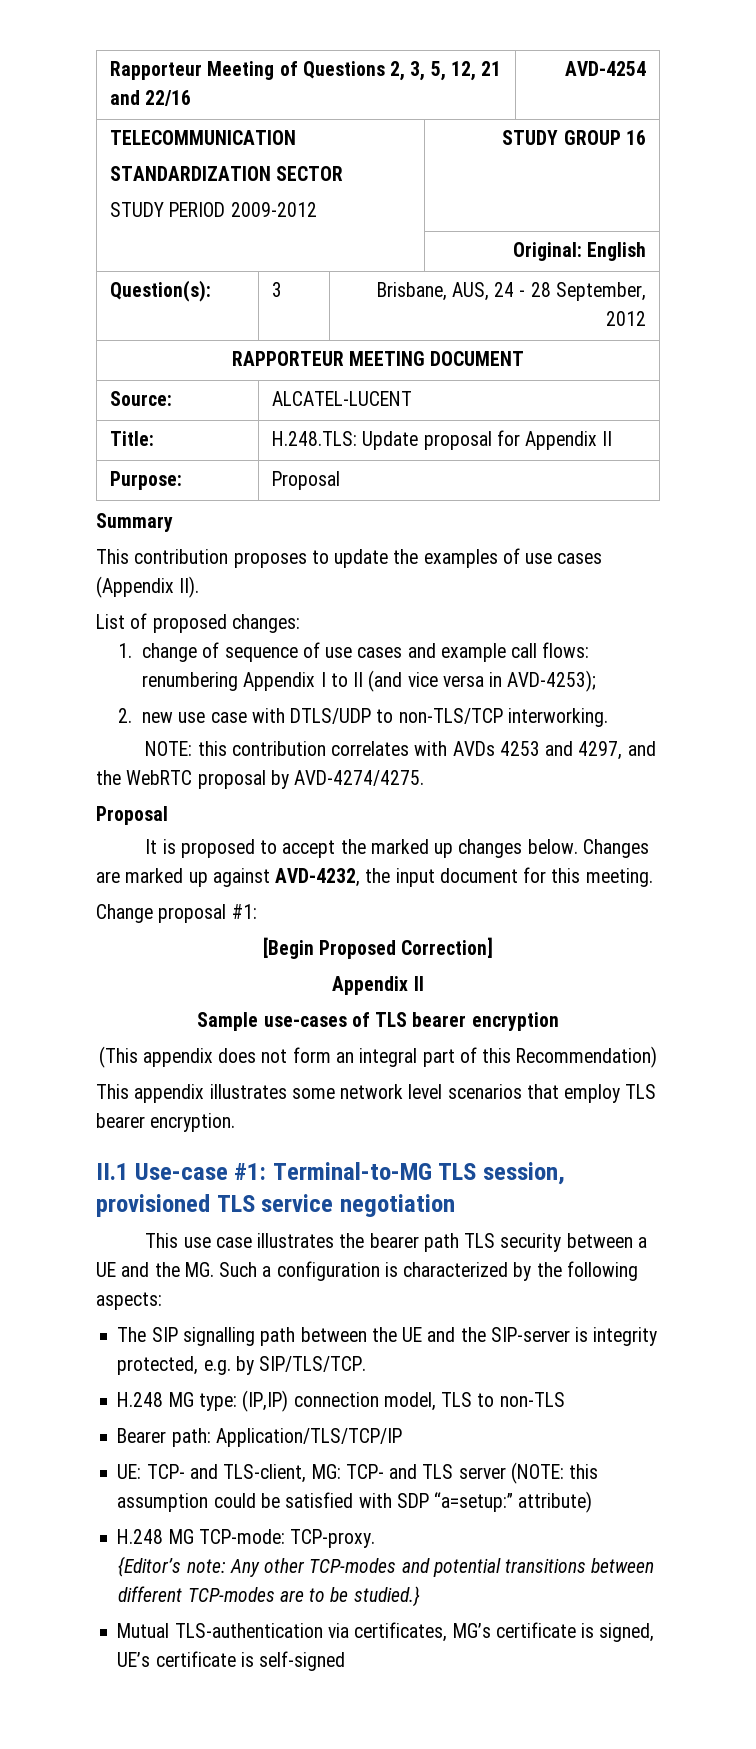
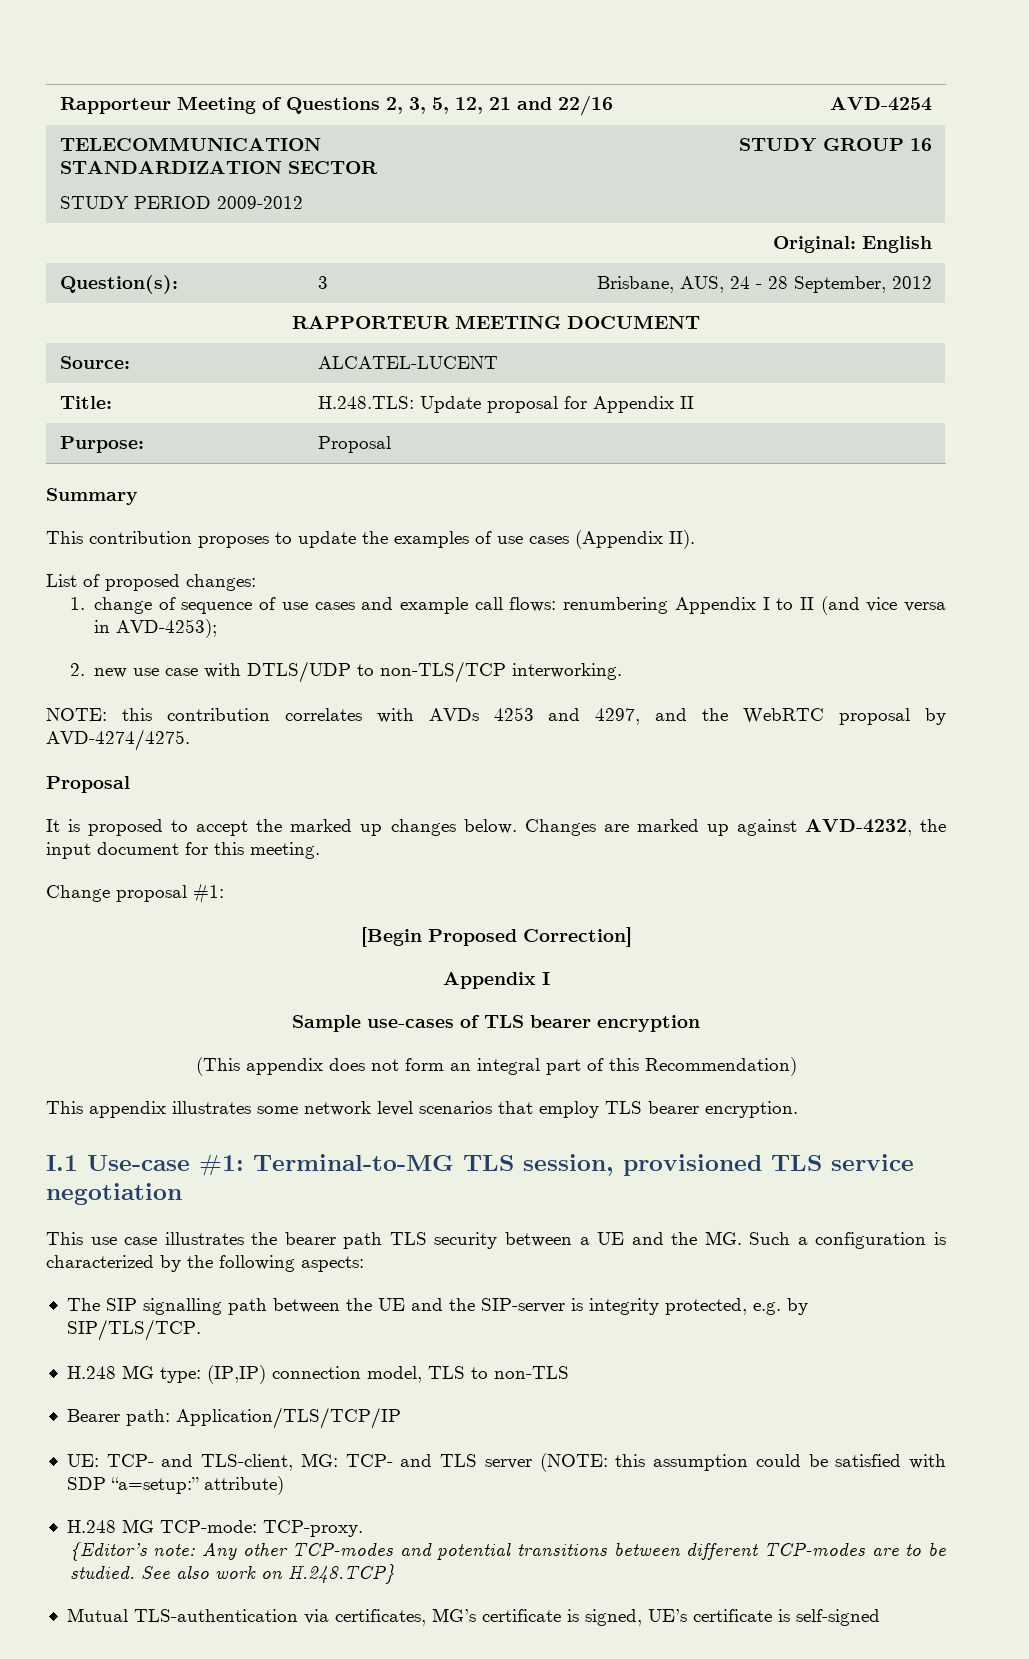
  [Begin Proposed Correction]
- Appendix II
+ Appendix I
- II.1 Use-case #1: Terminal-to-MG TLS session, provisioned TLS service negotiation
+ I.1 Use-case #1: Terminal-to-MG TLS session, provisioned TLS service negotiation
- {Editor’s note: Any other TCP-modes and potential transitions between different TCP-modes are to be studied.}
+ {Editor’s note: Any other TCP-modes and potential transitions between different TCP-modes are to be studied. See also work on H.248.TCP}

